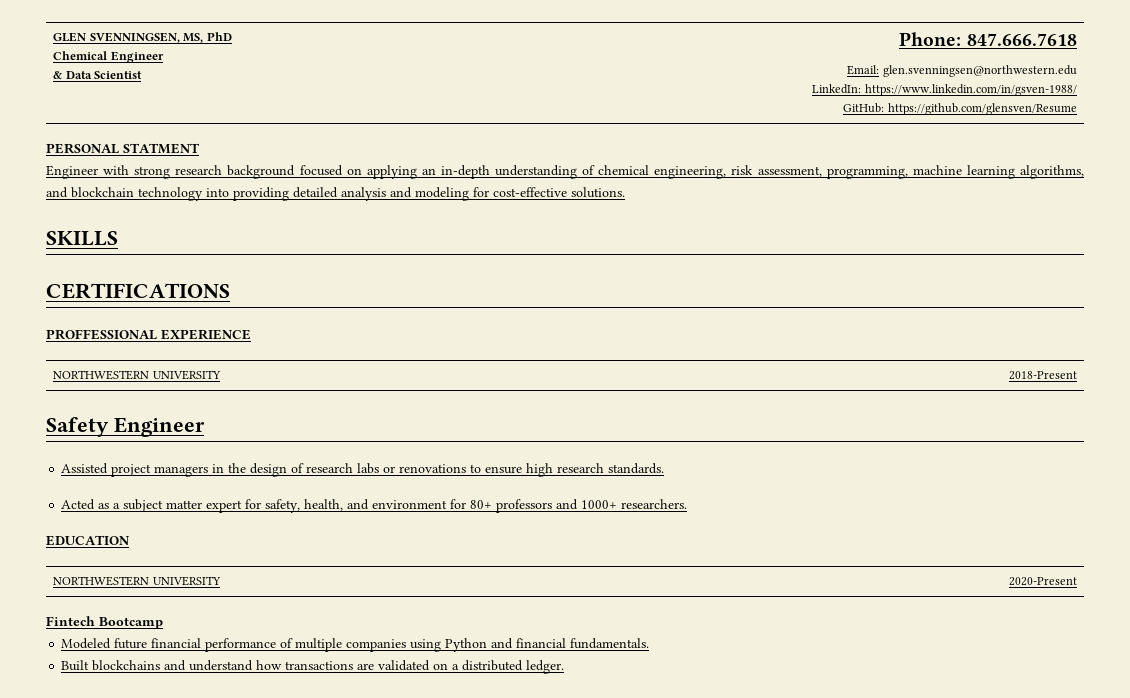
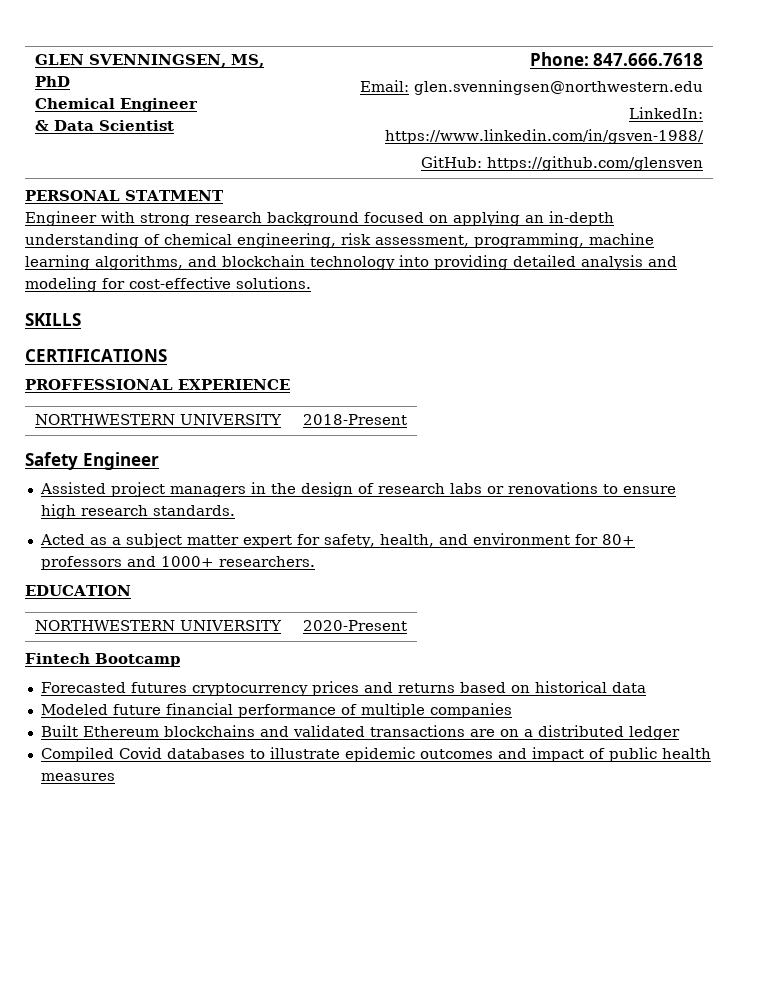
  GLEN SVENNINGSEN, MS, PhD
  Chemical Engineer
  & Data Scientist | Phone: 847.666.7618
  Email: glen.svenningsen@northwestern.edu
  LinkedIn: https://www.linkedin.com/in/gsven-1988/
- GitHub: https://github.com/glensven/Resume
+ GitHub: https://github.com/glensven
+ Forecasted futures cryptocurrency prices and returns based on historical data
- Modeled future financial performance of multiple companies using Python and financial fundamentals.
+ Modeled future financial performance of multiple companies
- Built blockchains and understand how transactions are validated on a distributed ledger.
+ Built Ethereum blockchains and validated transactions are on a distributed ledger
+ Compiled Covid databases to illustrate epidemic outcomes and impact of public health measures

